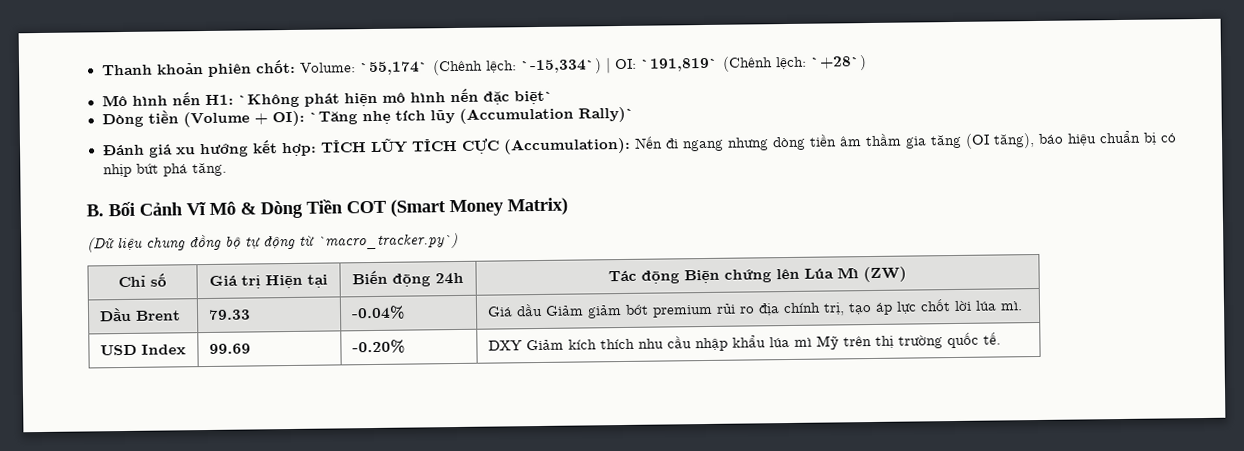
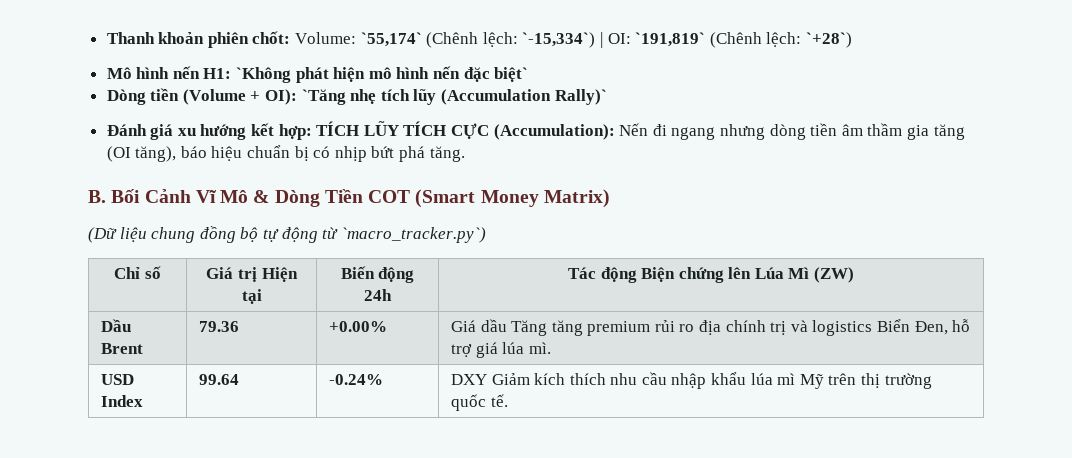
- Dầu Brent | 79.33 | -0.04% | Giá dầu Giảm giảm bớt premium rủi ro địa chính trị, tạo áp lực chốt lời lúa mì.
+ Dầu Brent | 79.36 | +0.00% | Giá dầu Tăng tăng premium rủi ro địa chính trị và logistics Biển Đen, hỗ trợ giá lúa mì.
- USD Index | 99.69 | -0.20% | DXY Giảm kích thích nhu cầu nhập khẩu lúa mì Mỹ trên thị trường quốc tế.
+ USD Index | 99.64 | -0.24% | DXY Giảm kích thích nhu cầu nhập khẩu lúa mì Mỹ trên thị trường quốc tế.

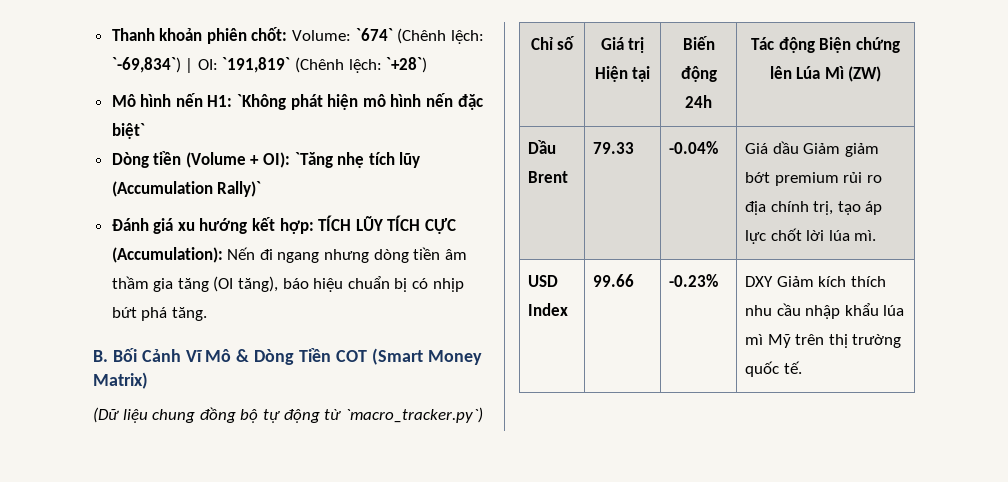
- Thanh khoản phiên chốt: Volume: `55,174` (Chênh lệch: `-15,334`) | OI: `191,819` (Chênh lệch: `+28`)
+ Thanh khoản phiên chốt: Volume: `674` (Chênh lệch: `-69,834`) | OI: `191,819` (Chênh lệch: `+28`)
- Dầu Brent | 79.36 | +0.00% | Giá dầu Tăng tăng premium rủi ro địa chính trị và logistics Biển Đen, hỗ trợ giá lúa mì.
+ Dầu Brent | 79.33 | -0.04% | Giá dầu Giảm giảm bớt premium rủi ro địa chính trị, tạo áp lực chốt lời lúa mì.
- USD Index | 99.64 | -0.24% | DXY Giảm kích thích nhu cầu nhập khẩu lúa mì Mỹ trên thị trường quốc tế.
+ USD Index | 99.66 | -0.23% | DXY Giảm kích thích nhu cầu nhập khẩu lúa mì Mỹ trên thị trường quốc tế.

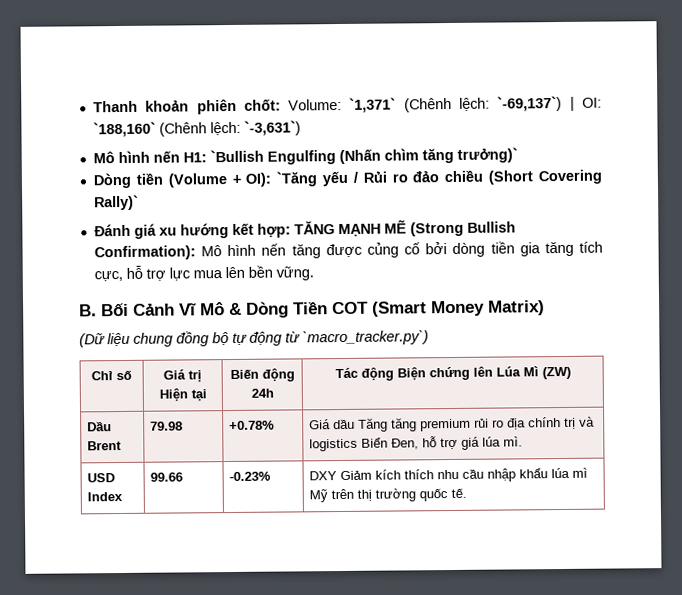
- Thanh khoản phiên chốt: Volume: `674` (Chênh lệch: `-69,834`) | OI: `191,819` (Chênh lệch: `+28`)
+ Thanh khoản phiên chốt: Volume: `1,371` (Chênh lệch: `-69,137`) | OI: `188,160` (Chênh lệch: `-3,631`)
- Mô hình nến H1: `Không phát hiện mô hình nến đặc biệt`
+ Mô hình nến H1: `Bullish Engulfing (Nhấn chìm tăng trưởng)`
- Dòng tiền (Volume + OI): `Tăng nhẹ tích lũy (Accumulation Rally)`
+ Dòng tiền (Volume + OI): `Tăng yếu / Rủi ro đảo chiều (Short Covering Rally)`
- Đánh giá xu hướng kết hợp: TÍCH LŨY TÍCH CỰC (Accumulation): Nến đi ngang nhưng dòng tiền âm thầm gia tăng (OI tăng), báo hiệu chuẩn bị có nhịp bứt phá tăng.
+ Đánh giá xu hướng kết hợp: TĂNG MẠNH MẼ (Strong Bullish Confirmation): Mô hình nến tăng được củng cố bởi dòng tiền gia tăng tích cực, hỗ trợ lực mua lên bền vững.
- Dầu Brent | 79.33 | -0.04% | Giá dầu Giảm giảm bớt premium rủi ro địa chính trị, tạo áp lực chốt lời lúa mì.
+ Dầu Brent | 79.98 | +0.78% | Giá dầu Tăng tăng premium rủi ro địa chính trị và logistics Biển Đen, hỗ trợ giá lúa mì.

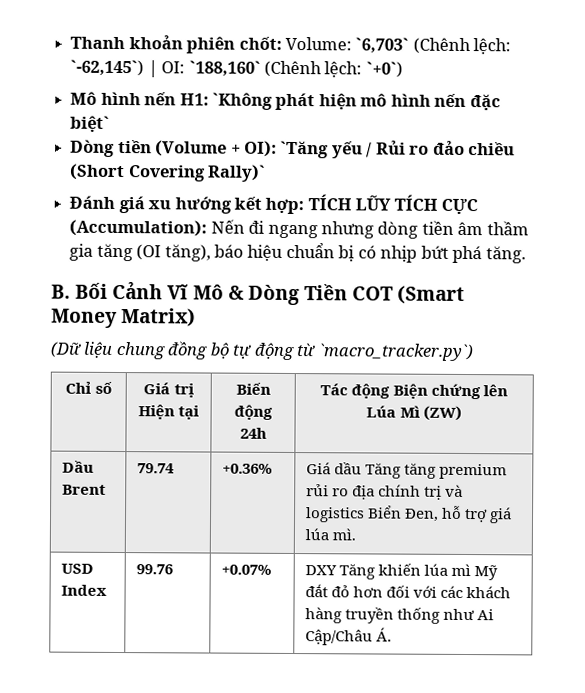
- Thanh khoản phiên chốt: Volume: `1,371` (Chênh lệch: `-69,137`) | OI: `188,160` (Chênh lệch: `-3,631`)
+ Thanh khoản phiên chốt: Volume: `6,703` (Chênh lệch: `-62,145`) | OI: `188,160` (Chênh lệch: `+0`)
- Mô hình nến H1: `Bullish Engulfing (Nhấn chìm tăng trưởng)`
+ Mô hình nến H1: `Không phát hiện mô hình nến đặc biệt`
- Đánh giá xu hướng kết hợp: TĂNG MẠNH MẼ (Strong Bullish Confirmation): Mô hình nến tăng được củng cố bởi dòng tiền gia tăng tích cực, hỗ trợ lực mua lên bền vững.
+ Đánh giá xu hướng kết hợp: TÍCH LŨY TÍCH CỰC (Accumulation): Nến đi ngang nhưng dòng tiền âm thầm gia tăng (OI tăng), báo hiệu chuẩn bị có nhịp bứt phá tăng.
- Dầu Brent | 79.98 | +0.78% | Giá dầu Tăng tăng premium rủi ro địa chính trị và logistics Biển Đen, hỗ trợ giá lúa mì.
+ Dầu Brent | 79.74 | +0.36% | Giá dầu Tăng tăng premium rủi ro địa chính trị và logistics Biển Đen, hỗ trợ giá lúa mì.
- USD Index | 99.66 | -0.23% | DXY Giảm kích thích nhu cầu nhập khẩu lúa mì Mỹ trên thị trường quốc tế.
+ USD Index | 99.76 | +0.07% | DXY Tăng khiến lúa mì Mỹ đắt đỏ hơn đối với các khách hàng truyền thống như Ai Cập/Châu Á.

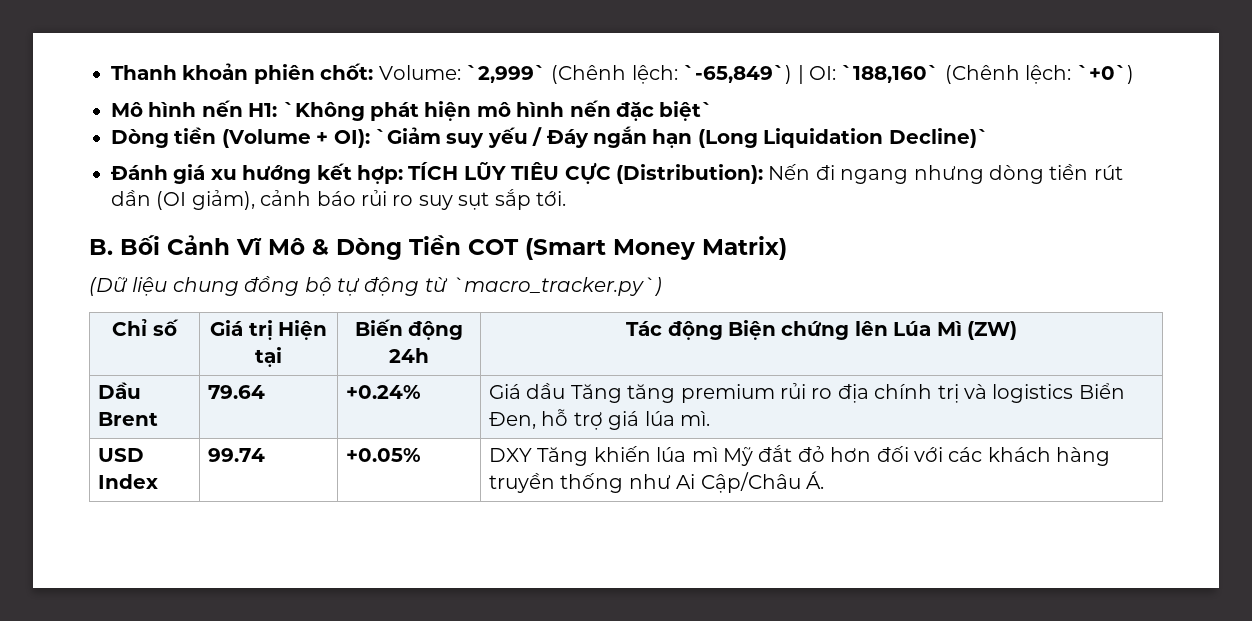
- Thanh khoản phiên chốt: Volume: `6,703` (Chênh lệch: `-62,145`) | OI: `188,160` (Chênh lệch: `+0`)
+ Thanh khoản phiên chốt: Volume: `2,999` (Chênh lệch: `-65,849`) | OI: `188,160` (Chênh lệch: `+0`)
- Dòng tiền (Volume + OI): `Tăng yếu / Rủi ro đảo chiều (Short Covering Rally)`
+ Dòng tiền (Volume + OI): `Giảm suy yếu / Đáy ngắn hạn (Long Liquidation Decline)`
- Đánh giá xu hướng kết hợp: TÍCH LŨY TÍCH CỰC (Accumulation): Nến đi ngang nhưng dòng tiền âm thầm gia tăng (OI tăng), báo hiệu chuẩn bị có nhịp bứt phá tăng.
+ Đánh giá xu hướng kết hợp: TÍCH LŨY TIÊU CỰC (Distribution): Nến đi ngang nhưng dòng tiền rút dần (OI giảm), cảnh báo rủi ro suy sụt sắp tới.
- Dầu Brent | 79.74 | +0.36% | Giá dầu Tăng tăng premium rủi ro địa chính trị và logistics Biển Đen, hỗ trợ giá lúa mì.
+ Dầu Brent | 79.64 | +0.24% | Giá dầu Tăng tăng premium rủi ro địa chính trị và logistics Biển Đen, hỗ trợ giá lúa mì.
- USD Index | 99.76 | +0.07% | DXY Tăng khiến lúa mì Mỹ đắt đỏ hơn đối với các khách hàng truyền thống như Ai Cập/Châu Á.
+ USD Index | 99.74 | +0.05% | DXY Tăng khiến lúa mì Mỹ đắt đỏ hơn đối với các khách hàng truyền thống như Ai Cập/Châu Á.

